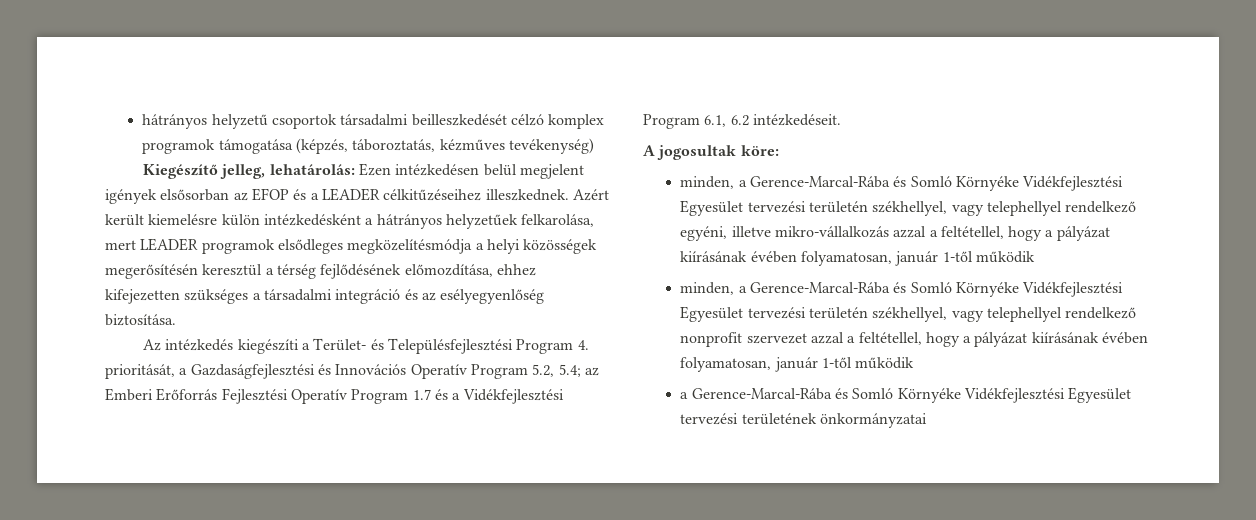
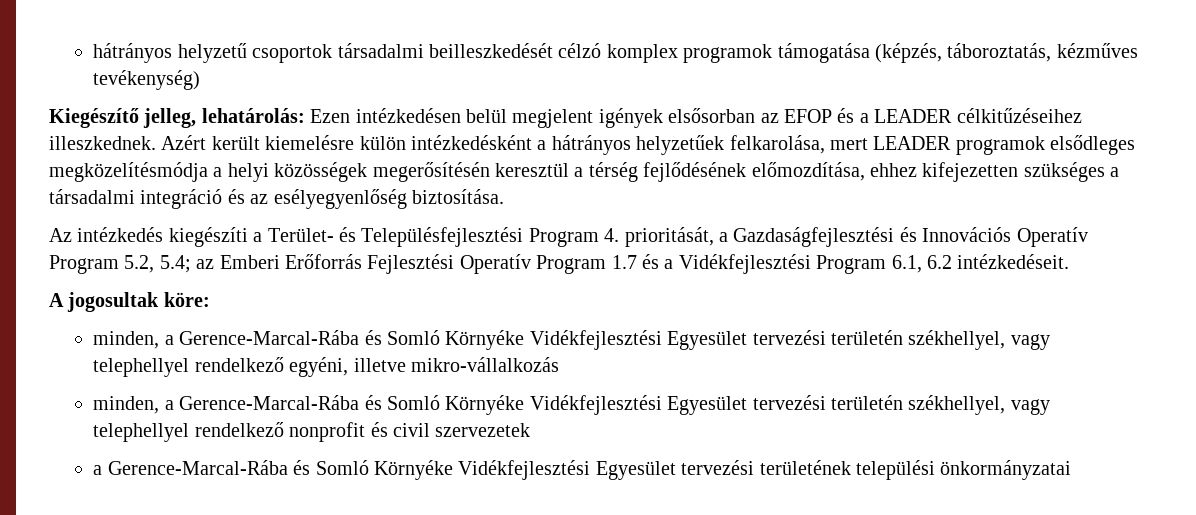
- minden, a Gerence-Marcal-Rába és Somló Környéke Vidékfejlesztési Egyesület tervezési területén székhellyel, vagy telephellyel rendelkező egyéni, illetve mikro-vállalkozás azzal a feltétellel, hogy a pályázat kiírásának évében folyamatosan, január 1-től működik
+ minden, a Gerence-Marcal-Rába és Somló Környéke Vidékfejlesztési Egyesület tervezési területén székhellyel, vagy telephellyel rendelkező egyéni, illetve mikro-vállalkozás
- minden, a Gerence-Marcal-Rába és Somló Környéke Vidékfejlesztési Egyesület tervezési területén székhellyel, vagy telephellyel rendelkező nonprofit szervezet azzal a feltétellel, hogy a pályázat kiírásának évében folyamatosan, január 1-től működik
+ minden, a Gerence-Marcal-Rába és Somló Környéke Vidékfejlesztési Egyesület tervezési területén székhellyel, vagy telephellyel rendelkező nonprofit és civil szervezetek
- a Gerence-Marcal-Rába és Somló Környéke Vidékfejlesztési Egyesület tervezési területének önkormányzatai
+ a Gerence-Marcal-Rába és Somló Környéke Vidékfejlesztési Egyesület tervezési területének települési önkormányzatai

